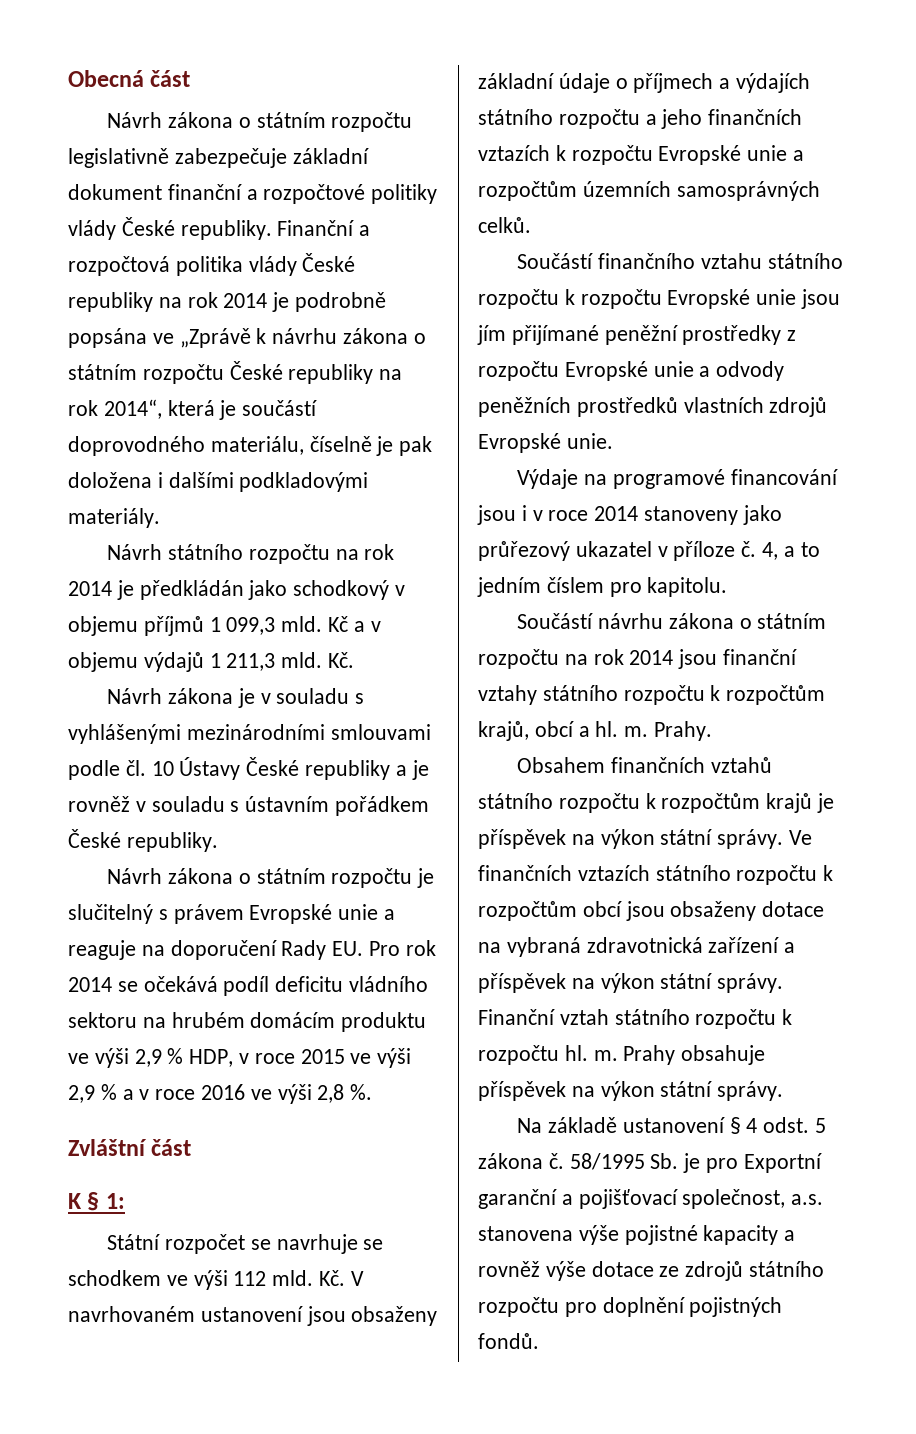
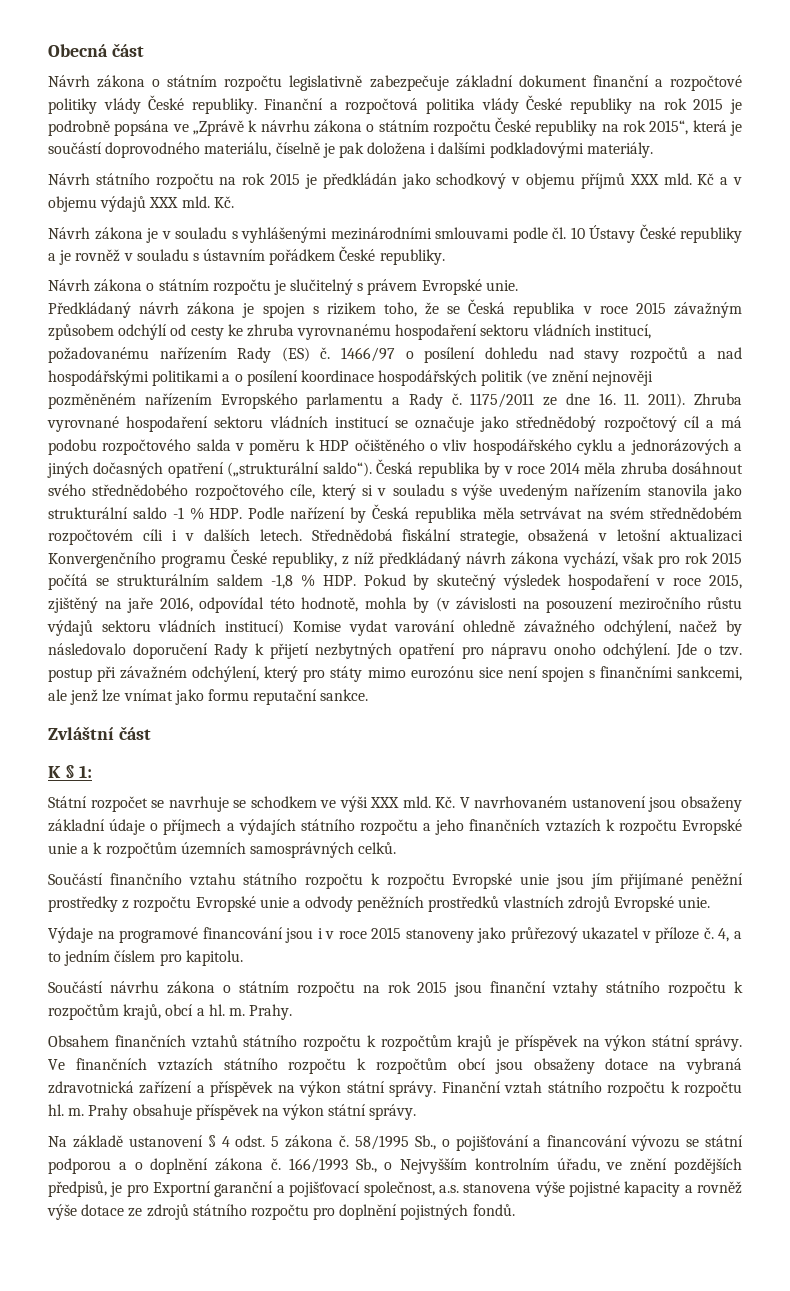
- Finanční a rozpočtová politika vlády České republiky na rok 2014 je podrobně popsána ve „Zprávě k návrhu zákona o státním rozpočtu České republiky na rok 2014“, která je součástí doprovodného materiálu, číselně je pak doložena i dalšími podkladovými materiály.
+ Finanční a rozpočtová politika vlády České republiky na rok 2015 je podrobně popsána ve „Zprávě k návrhu zákona o státním rozpočtu České republiky na rok 2015“, která je součástí doprovodného materiálu, číselně je pak doložena i dalšími podkladovými materiály.
- Návrh státního rozpočtu na rok 2014 je předkládán jako schodkový v objemu příjmů 1 099,3 mld.
+ Návrh státního rozpočtu na rok 2015 je předkládán jako schodkový v objemu příjmů XXX mld.
- Kč a v objemu výdajů 1 211,3 mld.
+ Kč a v objemu výdajů XXX mld.
- Návrh zákona o státním rozpočtu je slučitelný s právem Evropské unie a reaguje na doporučení Rady EU. Pro rok 2014 se očekává podíl deficitu vládního sektoru na hrubém domácím produktu ve výši 2,9 % HDP, v roce 2015 ve výši 2,9 % a v roce 2016 ve výši 2,8 %.
+ Návrh zákona o státním rozpočtu je slučitelný s právem Evropské unie.
+ Předkládaný návrh zákona je spojen s rizikem toho, že se Česká republika v roce 2015 závažným způsobem odchýlí od cesty ke zhruba vyrovnanému hospodaření sektoru vládních institucí, požadovanému nařízením Rady (ES) č. 1466/97 o posílení dohledu nad stavy rozpočtů a nad hospodářskými politikami a o posílení koordinace hospodářských politik (ve znění nejnověji pozměněném nařízením Evropského parlamentu a Rady č. 1175/2011 ze dne 16. 11. 2011). Zhruba vyrovnané hospodaření sektoru vládních institucí se označuje jako střednědobý rozpočtový cíl a má podobu rozpočtového salda v poměru k HDP očištěného o vliv hospodářského cyklu a jednorázových a jiných dočasných opatření („strukturální saldo“). Česká republika by v roce 2014 měla zhruba dosáhnout svého střednědobého rozpočtového cíle, který si v souladu s výše uvedeným nařízením stanovila jako strukturální saldo -1 % HDP. Podle nařízení by Česká republika měla setrvávat na svém střednědobém rozpočtovém cíli i v dalších letech. Střednědobá fiskální strategie, obsažená v letošní aktualizaci Konvergenčního programu České republiky, z níž předkládaný návrh zákona vychází, však pro rok 2015 počítá se strukturálním saldem -1,8 % HDP. Pokud by skutečný výsledek hospodaření v roce 2015, zjištěný na jaře 2016, odpovídal této hodnotě, mohla by (v závislosti na posouzení meziročního růstu výdajů sektoru vládních institucí) Komise vydat varování ohledně závažného odchýlení, načež by následovalo doporučení Rady k přijetí nezbytných opatření pro nápravu onoho odchýlení. Jde o tzv. postup při závažném odchýlení, který pro státy mimo eurozónu sice není spojen s finančními sankcemi, ale jenž lze vnímat jako formu reputační sankce.
- Státní rozpočet se navrhuje se schodkem ve výši 112 mld.
+ Státní rozpočet se navrhuje se schodkem ve výši XXX mld.
- Kč. V navrhovaném ustanovení jsou obsaženy základní údaje o příjmech a výdajích státního rozpočtu a jeho finančních vztazích k rozpočtu Evropské unie a rozpočtům územních samosprávných celků.
+ Kč. V navrhovaném ustanovení jsou obsaženy základní údaje o příjmech a výdajích státního rozpočtu a jeho finančních vztazích k rozpočtu Evropské unie a k rozpočtům územních samosprávných celků.
- Výdaje na programové financování jsou i v roce 2014 stanoveny jako průřezový ukazatel v příloze č.
+ Výdaje na programové financování jsou i v roce 2015 stanoveny jako průřezový ukazatel v příloze č.
- Součástí návrhu zákona o státním rozpočtu na rok 2014 jsou finanční vztahy státního rozpočtu k rozpočtům krajů, obcí a hl. m.
+ Součástí návrhu zákona o státním rozpočtu na rok 2015 jsou finanční vztahy státního rozpočtu k rozpočtům krajů, obcí a hl. m.
- 58/1995 Sb. je pro Exportní garanční a pojišťovací společnost, a.s. stanovena výše pojistné kapacity a rovněž výše dotace ze zdrojů státního rozpočtu pro doplnění pojistných fondů.
+ 58/1995 Sb., o pojišťování a financování vývozu se státní podporou a o doplnění zákona č. 166/1993 Sb., o Nejvyšším kontrolním úřadu, ve znění pozdějších předpisů, je pro Exportní garanční a pojišťovací společnost, a.s. stanovena výše pojistné kapacity a rovněž výše dotace ze zdrojů státního rozpočtu pro doplnění pojistných fondů.

